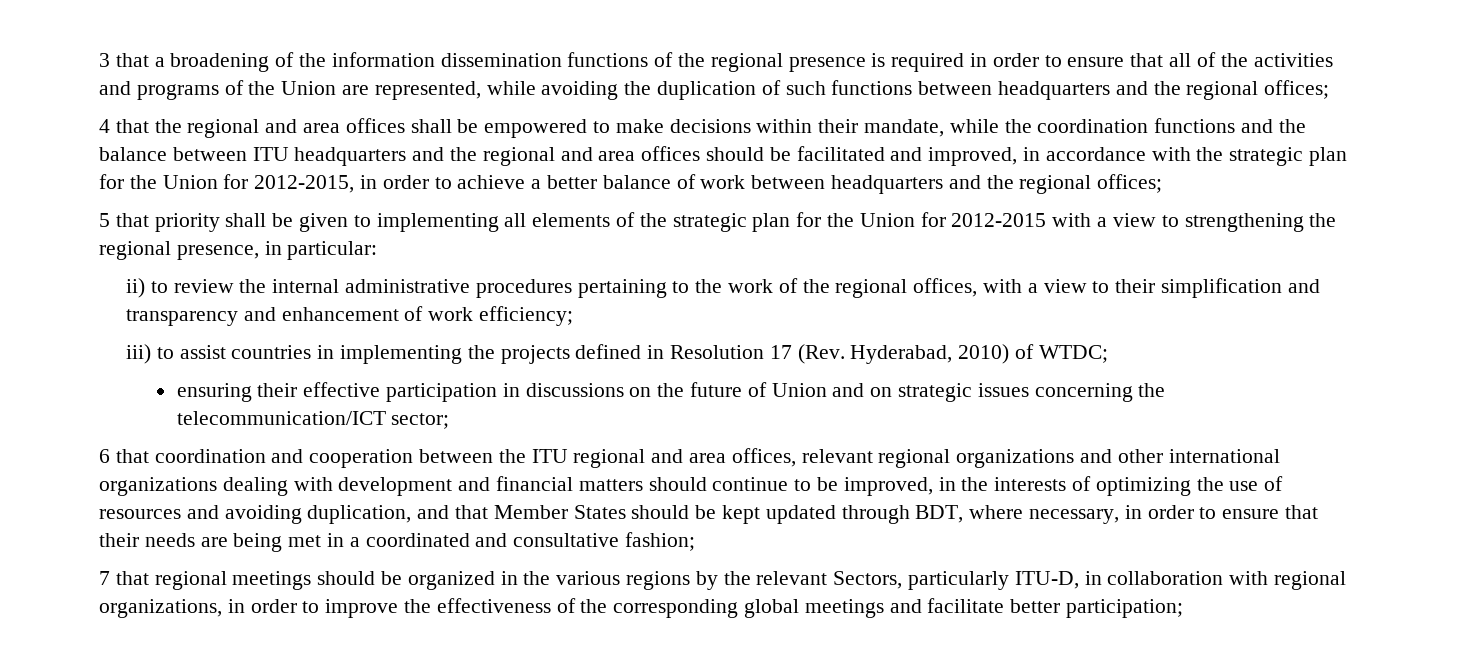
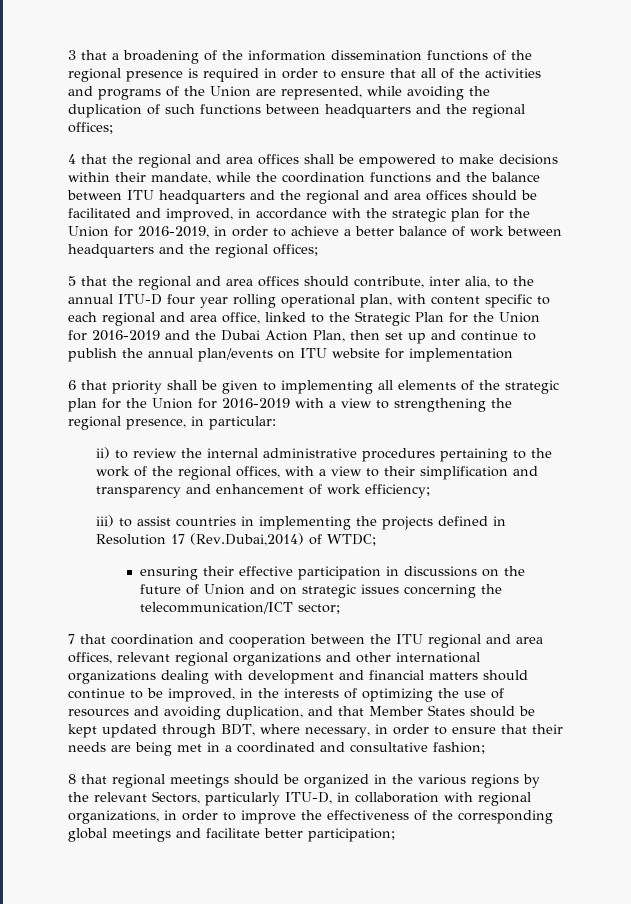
- 4 that the regional and area offices shall be empowered to make decisions within their mandate, while the coordination functions and the balance between ITU headquarters and the regional and area offices should be facilitated and improved, in accordance with the strategic plan for the Union for 2012-2015, in order to achieve a better balance of work between headquarters and the regional offices;
+ 4 that the regional and area offices shall be empowered to make decisions within their mandate, while the coordination functions and the balance between ITU headquarters and the regional and area offices should be facilitated and improved, in accordance with the strategic plan for the Union for 2016-2019, in order to achieve a better balance of work between headquarters and the regional offices;
- 5 that priority shall be given to implementing all elements of the strategic plan for the Union for 2012-2015 with a view to strengthening the regional presence, in particular:
+ 5 that the regional and area offices should contribute, inter alia, to the annual ITU-D four year rolling operational plan, with content specific to each regional and area office, linked to the Strategic Plan for the Union for 2016-2019 and the Dubai Action Plan, then set up and continue to publish the annual plan/events on ITU website for implementation
+ 6 that priority shall be given to implementing all elements of the strategic plan for the Union for 2016-2019 with a view to strengthening the regional presence, in particular:
- iii) to assist countries in implementing the projects defined in Resolution 17 (Rev. Hyderabad, 2010) of WTDC;
+ iii) to assist countries in implementing the projects defined in Resolution 17 (Rev.Dubai,2014) of WTDC;
- 6 that coordination and cooperation between the ITU regional and area offices, relevant regional organizations and other international organizations dealing with development and financial matters should continue to be improved, in the interests of optimizing the use of resources and avoiding duplication, and that Member States should be kept updated through BDT, where necessary, in order to ensure that their needs are being met in a coordinated and consultative fashion;
+ 7 that coordination and cooperation between the ITU regional and area offices, relevant regional organizations and other international organizations dealing with development and financial matters should continue to be improved, in the interests of optimizing the use of resources and avoiding duplication, and that Member States should be kept updated through BDT, where necessary, in order to ensure that their needs are being met in a coordinated and consultative fashion;
- 7 that regional meetings should be organized in the various regions by the relevant Sectors, particularly ITU-D, in collaboration with regional organizations, in order to improve the effectiveness of the corresponding global meetings and facilitate better participation;
+ 8 that regional meetings should be organized in the various regions by the relevant Sectors, particularly ITU-D, in collaboration with regional organizations, in order to improve the effectiveness of the corresponding global meetings and facilitate better participation;

